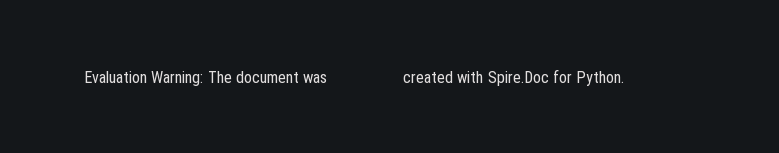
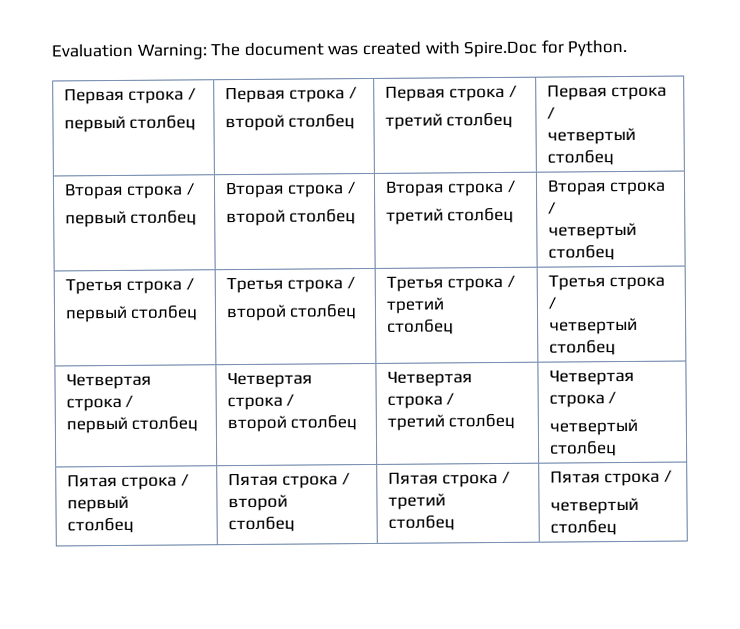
  Evaluation Warning: The document was created with Spire.Doc for Python.
+ Первая строка /
+ первый столбец | Первая строка /
+ второй столбец | Первая строка /
+ третий столбец | Первая строка /
+ четвертый столбец
+ Вторая строка /
+ первый столбец | Вторая строка /
+ второй столбец | Вторая строка /
+ третий столбец | Вторая строка /
+ четвертый столбец
+ Третья строка /
+ первый столбец | Третья строка /
+ второй столбец | Третья строка / третий
+ столбец | Третья строка /
+ четвертый столбец
+ Четвертая строка /
+ первый столбец | Четвертая строка /
+ второй столбец | Четвертая строка /
+ третий столбец | Четвертая строка /
+ четвертый столбец
+ Пятая строка / первый
+ столбец | Пятая строка / второй
+ столбец | Пятая строка / третий
+ столбец | Пятая строка /
+ четвертый столбец

